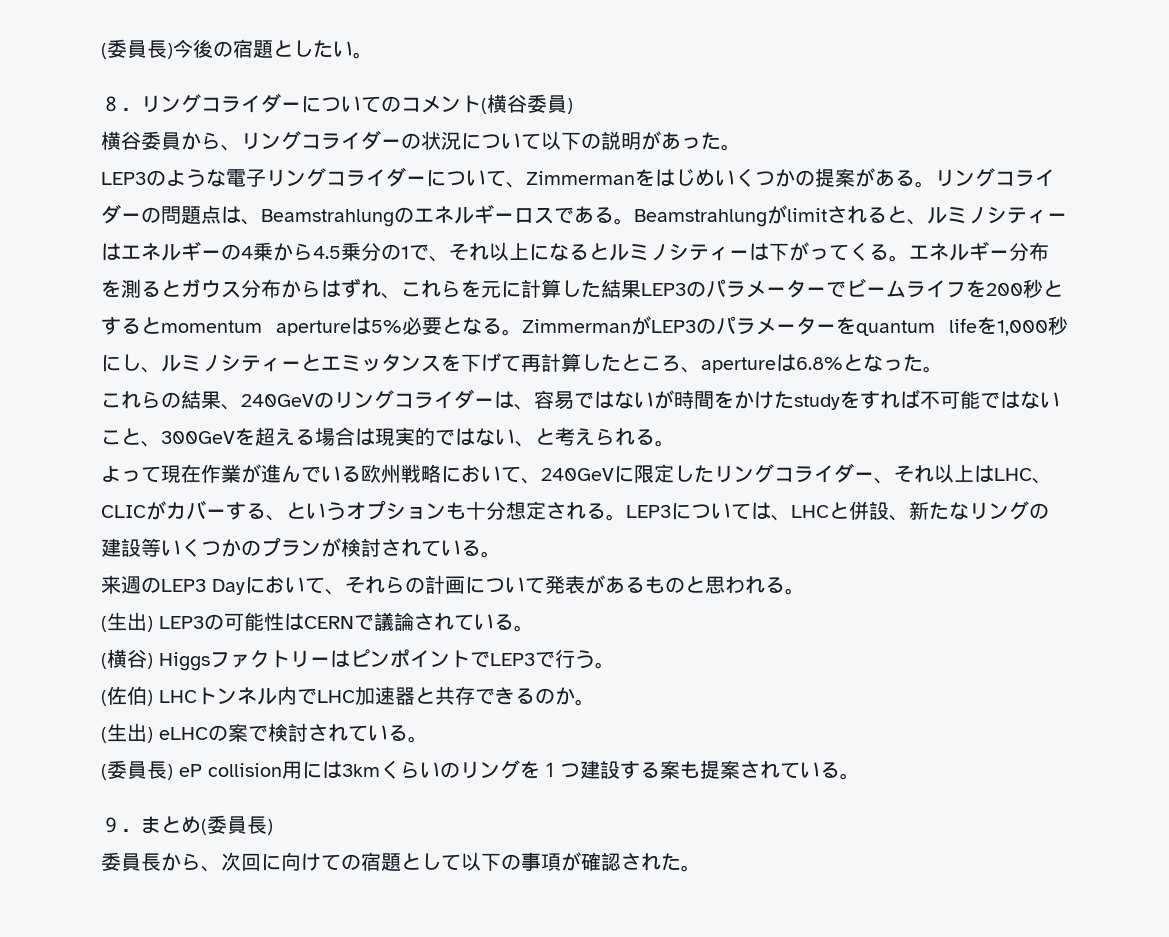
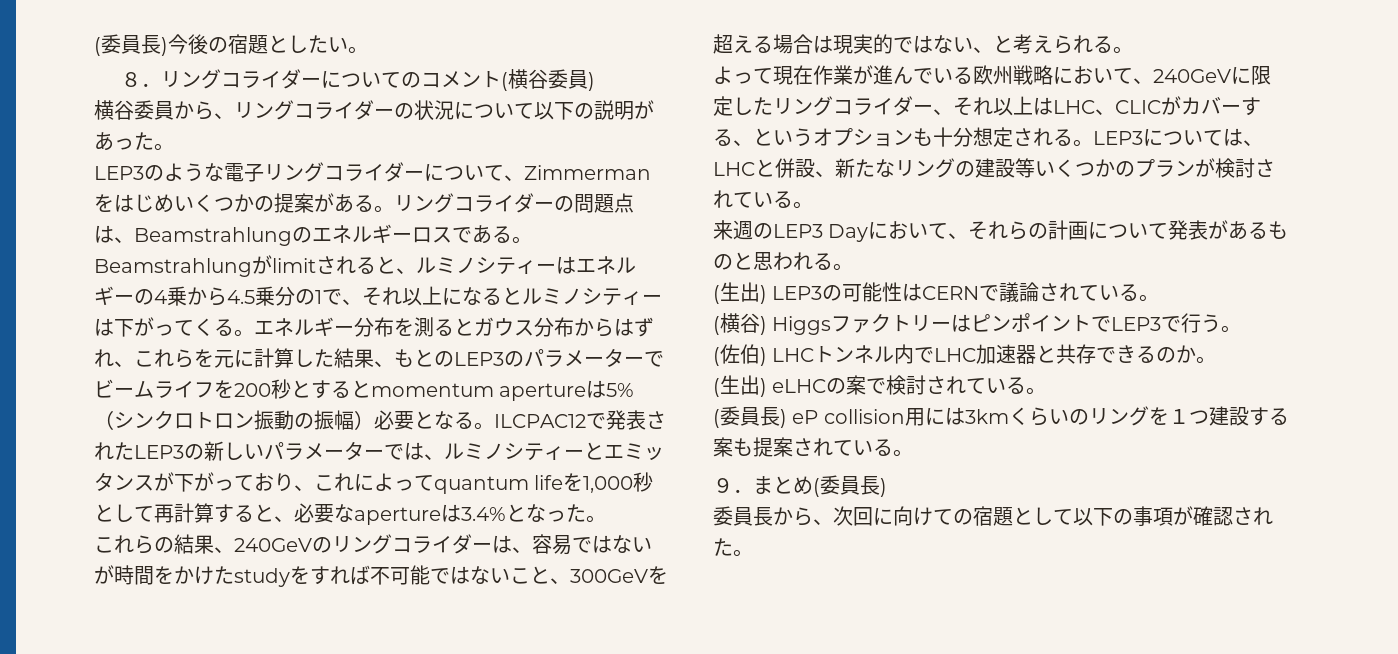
- エネルギー分布を測るとガウス分布からはずれ、これらを元に計算した結果LEP3のパラメーターでビームライフを200秒とするとmomentum apertureは5%必要となる。ZimmermanがLEP3のパラメーターをquantum lifeを1,000秒にし、ルミノシティーとエミッタンスを下げて再計算したところ、apertureは6.8%となった。
+ エネルギー分布を測るとガウス分布からはずれ、これらを元に計算した結果、もとのLEP3のパラメーターでビームライフを200秒とするとmomentum apertureは5%（シンクロトロン振動の振幅）必要となる。ILCPAC12で発表されたLEP3の新しいパラメーターでは、ルミノシティーとエミッタンスが下がっており、これによってquantum lifeを1,000秒として再計算すると、必要なapertureは3.4%となった。

